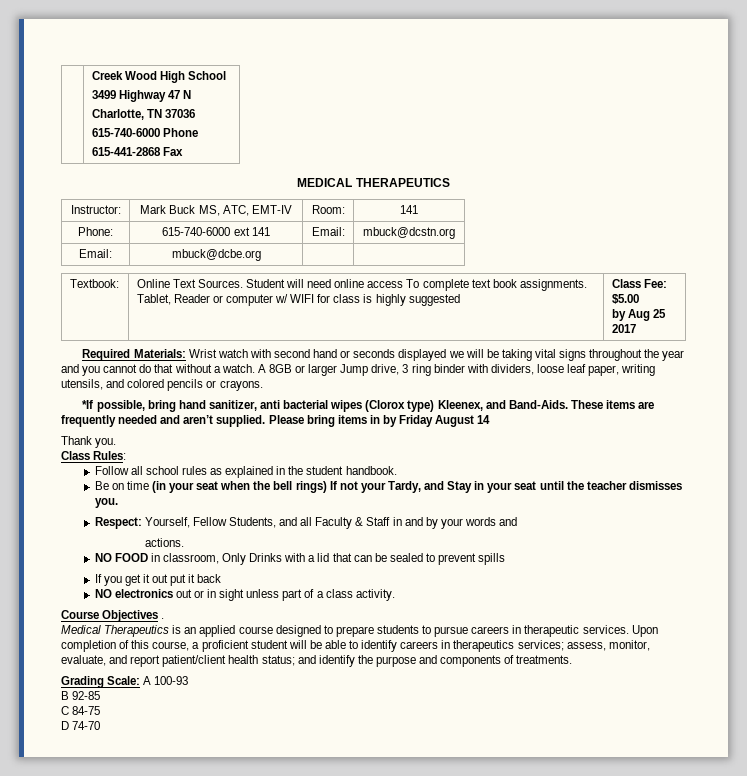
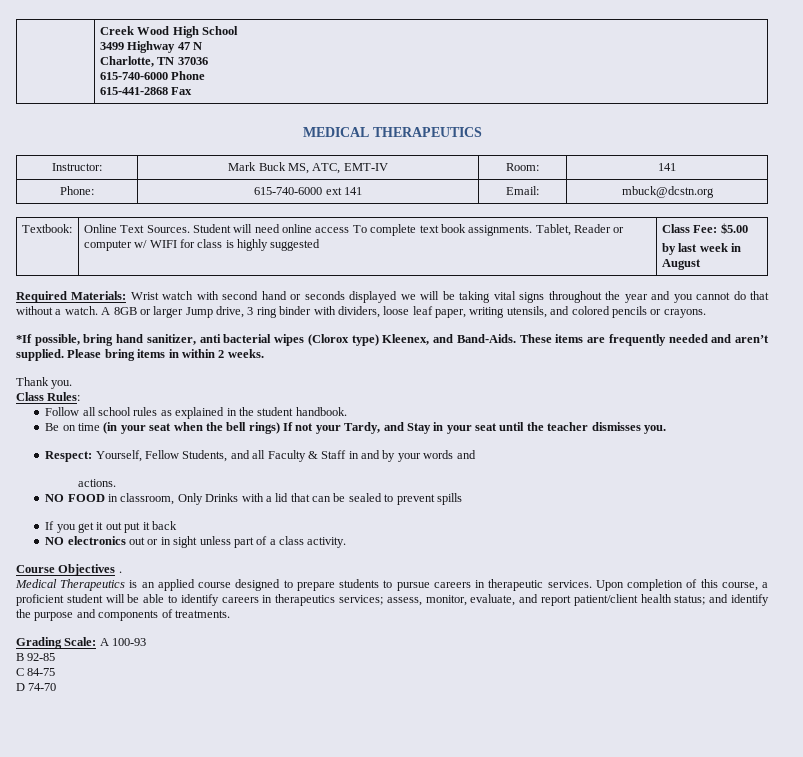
- Email: | mbuck@dcbe.org | |
  Textbook: | Online Text Sources. Student will need online access To complete text book assignments. Tablet, Reader or computer w/ WIFI for class is highly suggested | Class Fee: $5.00
- by Aug 25 2017
+ by last week in August
- Please bring items in by Friday August 14
+ Please bring items in within 2 weeks.

